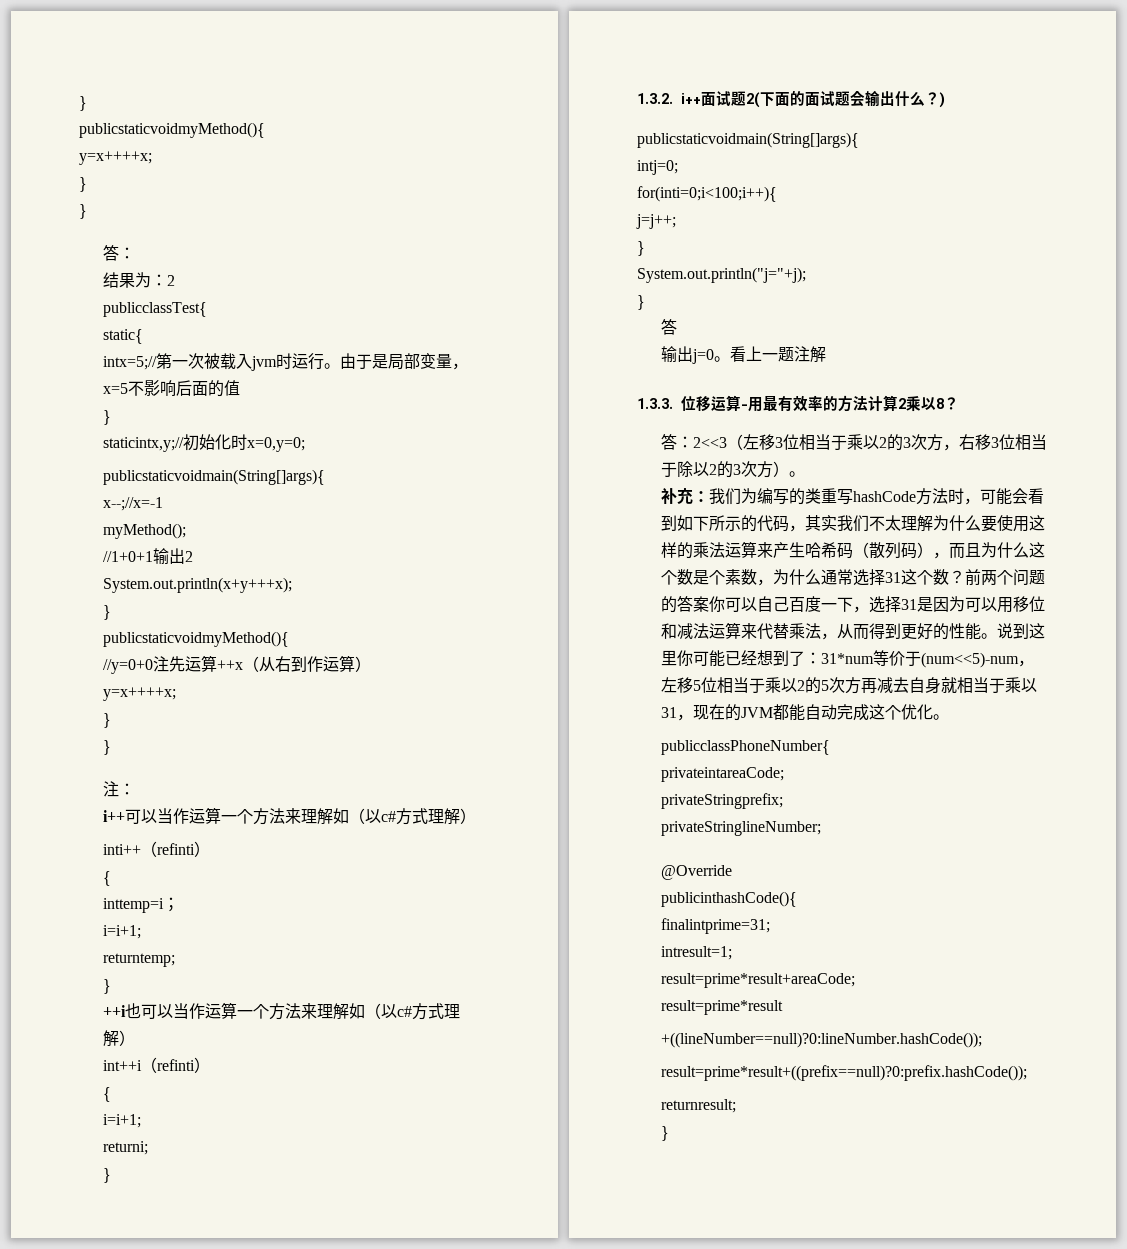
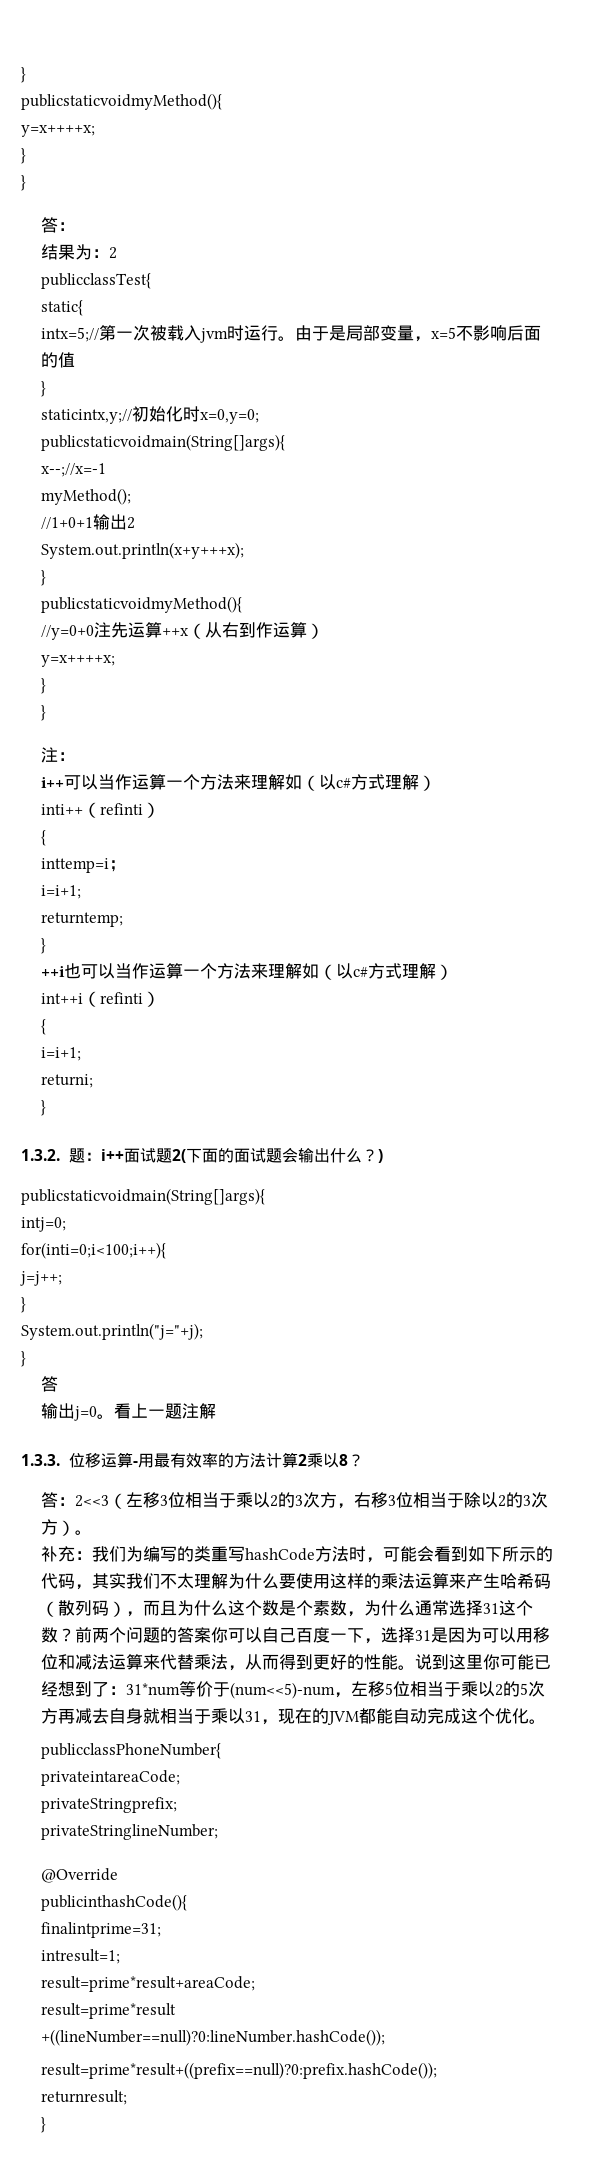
- 1.3.2. i++面试题2(下面的面试题会输出什么？)
+ 1.3.2.题：i++面试题2(下面的面试题会输出什么？)

